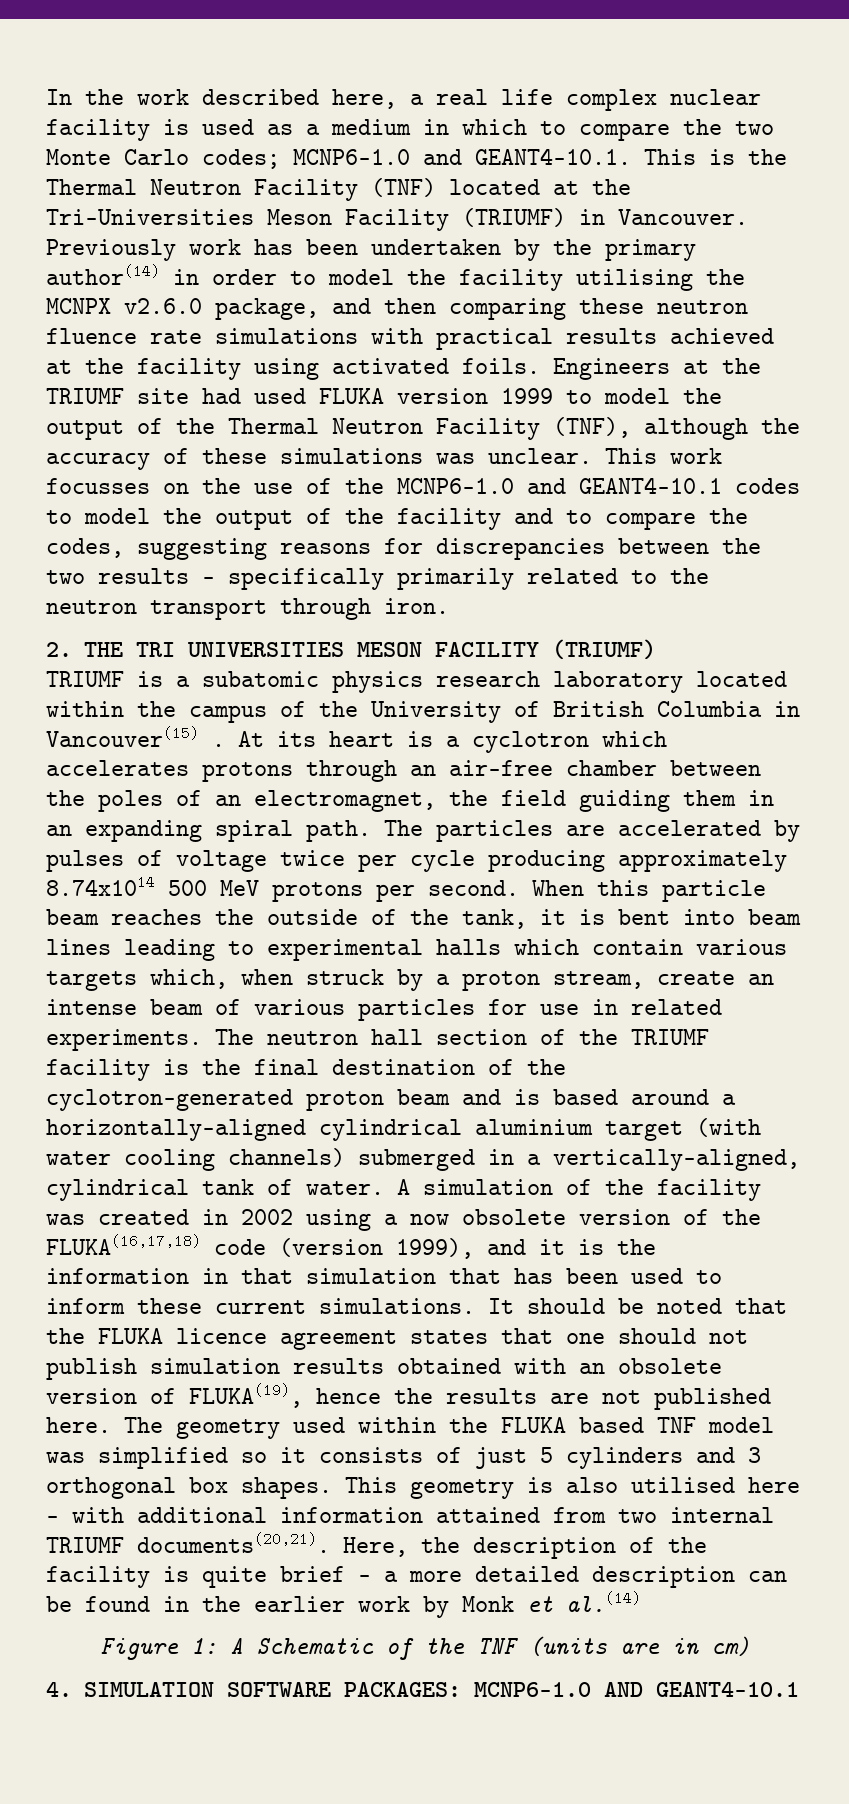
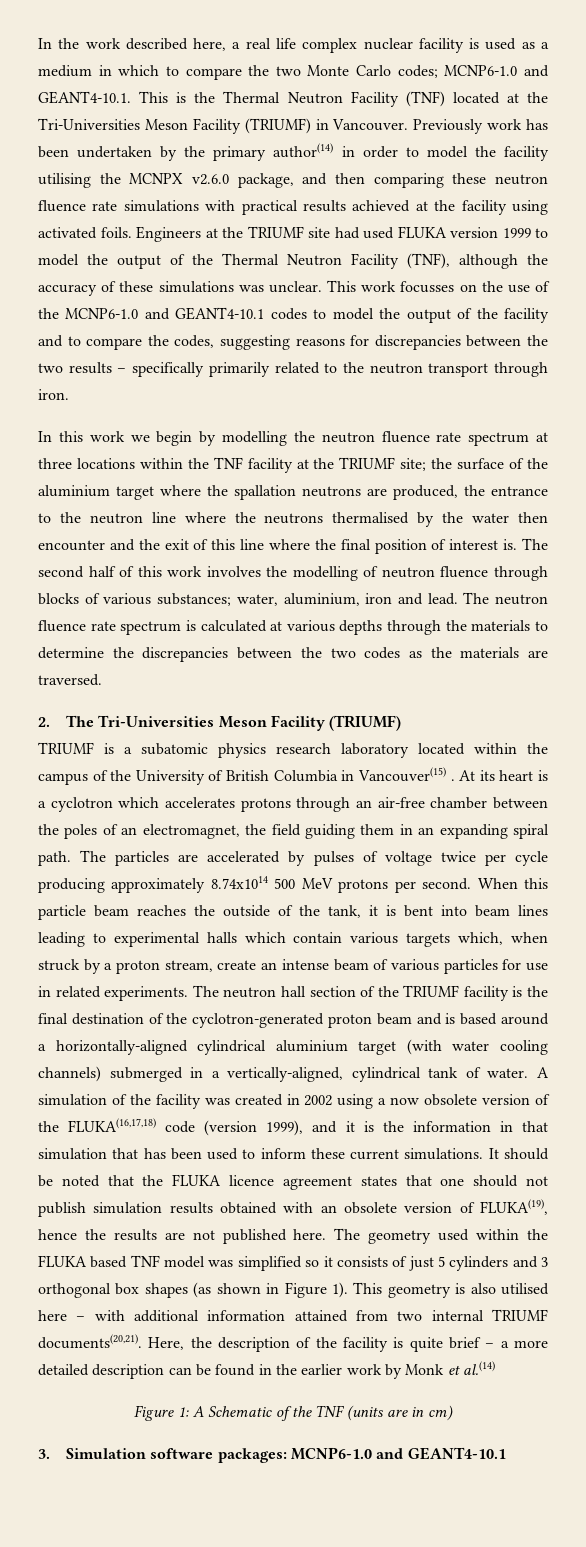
- 2. THE TRI UNIVERSITIES MESON FACILITY (TRIUMF)
+ In this work we begin by modelling the neutron fluence rate spectrum at three locations within the TNF facility at the TRIUMF site; the surface of the aluminium target where the spallation neutrons are produced, the entrance to the neutron line where the neutrons thermalised by the water then encounter and the exit of this line where the final position of interest is. The second half of this work involves the modelling of neutron fluence through blocks of various substances; water, aluminium, iron and lead. The neutron fluence rate spectrum is calculated at various depths through the materials to determine the discrepancies between the two codes as the materials are traversed.
+ 2. The Tri-Universities Meson Facility (TRIUMF)
- The geometry used within the FLUKA based TNF model was simplified so it consists of just 5 cylinders and 3 orthogonal box shapes.
+ The geometry used within the FLUKA based TNF model was simplified so it consists of just 5 cylinders and 3 orthogonal box shapes (as shown in Figure 1).
- 4. SIMULATION SOFTWARE PACKAGES: MCNP6-1.0 AND GEANT4-10.1
+ 3. Simulation software packages: MCNP6-1.0 and GEANT4-10.1

